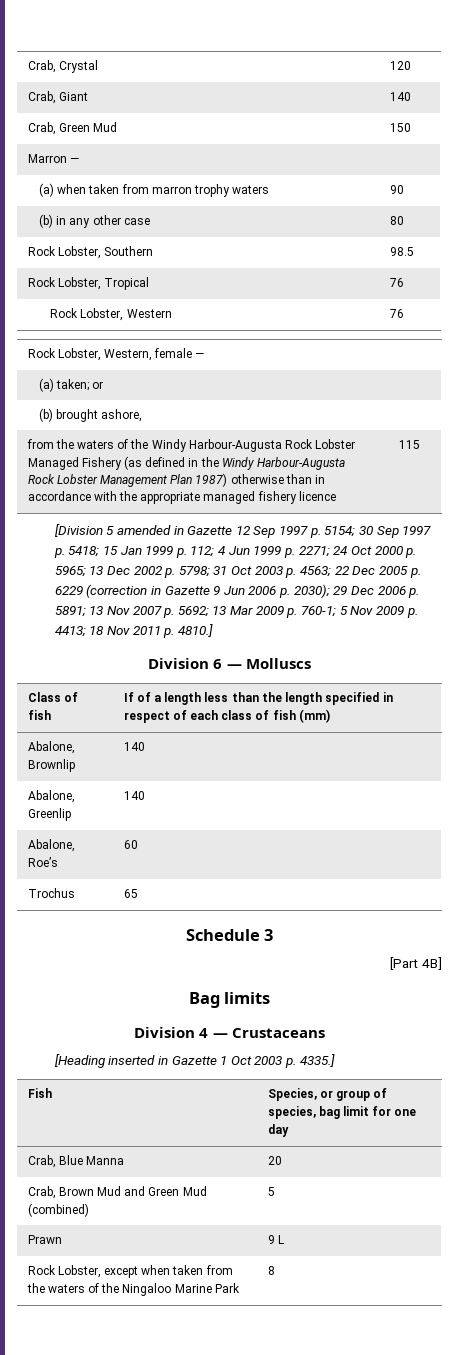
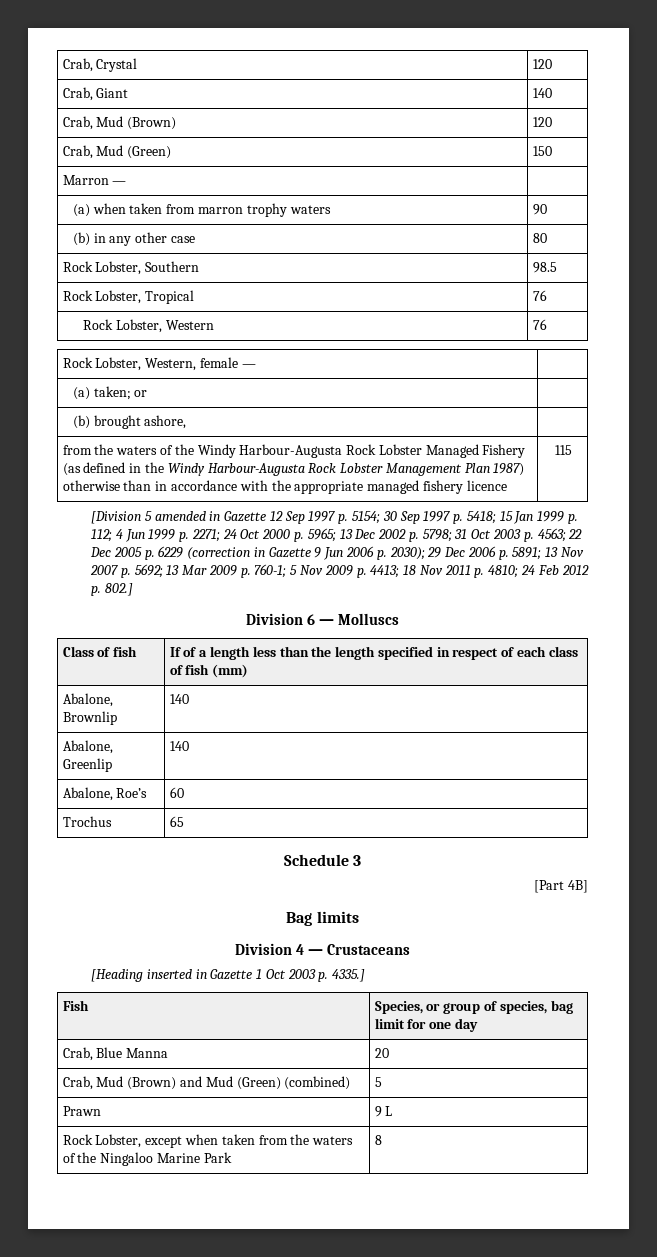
- Crab, Green Mud | 150
+ Crab, Mud (Brown) | 120
+ Crab, Mud (Green) | 150
- 18 Nov 2011 p. 4810.]
+ 18 Nov 2011 p. 4810; 24 Feb 2012 p. 802.]
- Crab, Brown Mud and Green Mud (combined) | 5
+ Crab, Mud (Brown) and Mud (Green) (combined) | 5

